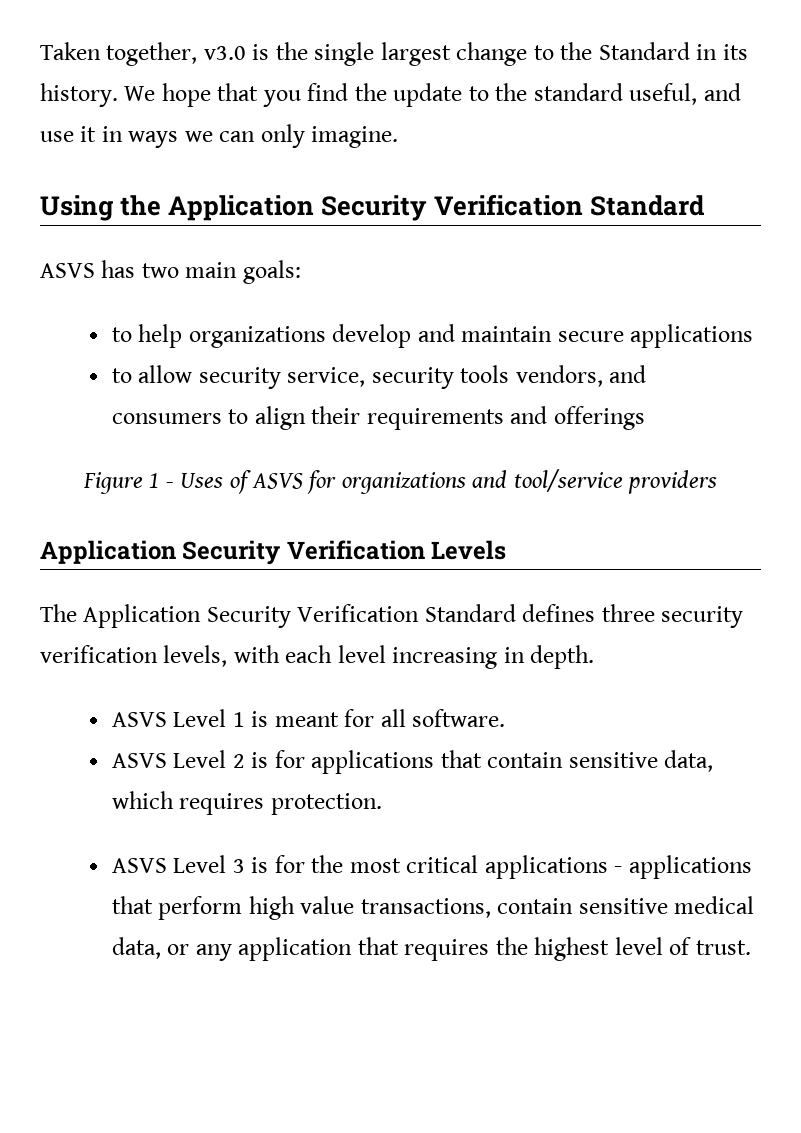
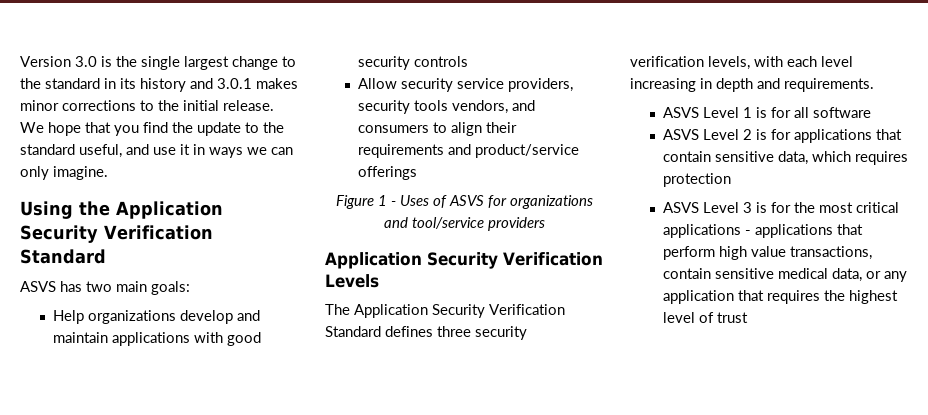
- Taken together, v3.0 is the single largest change to the Standard in its history.
+ Version 3.0 is the single largest change to the standard in its history and 3.0.1 makes minor corrections to the initial release.
- to help organizations develop and maintain secure applications
- to allow security service, security tools vendors, and consumers to align their requirements and offerings
+ Help organizations develop and maintain applications with good security controls
+ Allow security service providers, security tools vendors, and consumers to align their requirements and product/service offerings
- The Application Security Verification Standard defines three security verification levels, with each level increasing in depth.
+ The Application Security Verification Standard defines three security verification levels, with each level increasing in depth and requirements.
- ASVS Level 1 is meant for all software.
+ ASVS Level 1 is for all software
- ASVS Level 2 is for applications that contain sensitive data, which requires protection.
+ ASVS Level 2 is for applications that contain sensitive data, which requires protection
- ASVS Level 3 is for the most critical applications - applications that perform high value transactions, contain sensitive medical data, or any application that requires the highest level of trust.
+ ASVS Level 3 is for the most critical applications - applications that perform high value transactions, contain sensitive medical data, or any application that requires the highest level of trust

